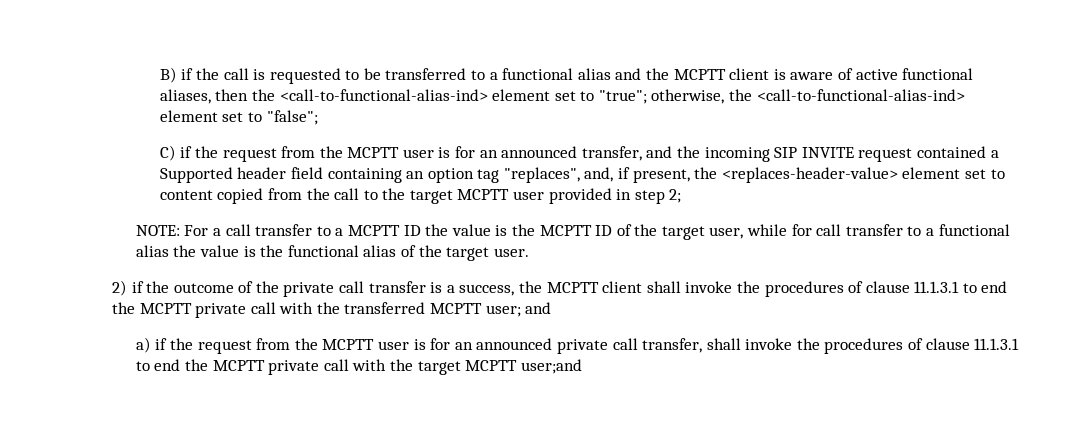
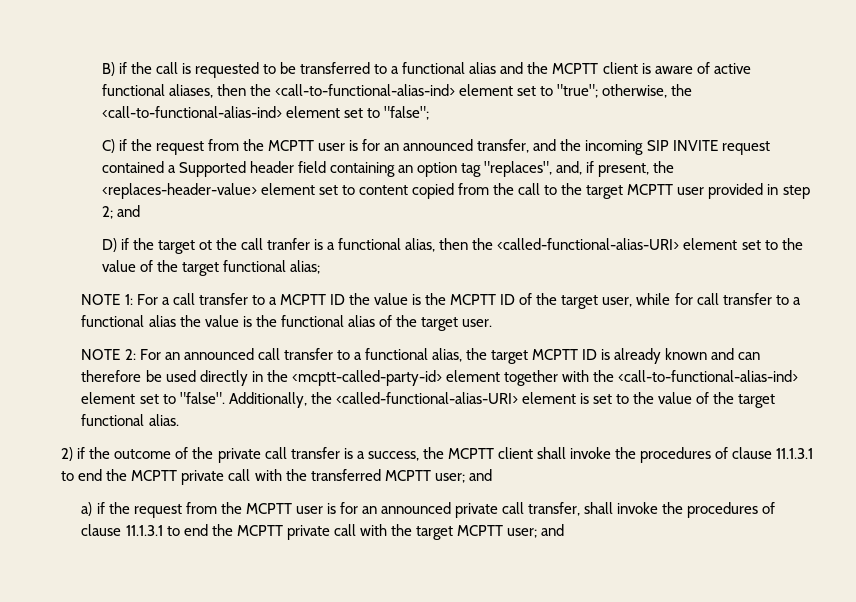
- C) if the request from the MCPTT user is for an announced transfer, and the incoming SIP INVITE request contained a Supported header field containing an option tag "replaces", and, if present, the <replaces-header-value> element set to content copied from the call to the target MCPTT user provided in step 2;
- NOTE:
+ C) if the request from the MCPTT user is for an announced transfer, and the incoming SIP INVITE request contained a Supported header field containing an option tag "replaces", and, if present, the <replaces-header-value> element set to content copied from the call to the target MCPTT user provided in step 2; and
+ D) if the target ot the call tranfer is a functional alias, then the <called-functional-alias-URI> element set to the value of the target functional alias;
+ NOTE 1:
+ NOTE 2: For an announced call transfer to a functional alias, the target MCPTT ID is already known and can therefore be used directly in the <mcptt-called-party-id> element together with the <call-to-functional-alias-ind> element set to "false". Additionally, the <called-functional-alias-URI> element is set to the value of the target functional alias.
- a) if the request from the MCPTT user is for an announced private call transfer, shall invoke the procedures of clause 11.1.3.1 to end the MCPTT private call with the target MCPTT user;and
+ a) if the request from the MCPTT user is for an announced private call transfer, shall invoke the procedures of clause 11.1.3.1 to end the MCPTT private call with the target MCPTT user; and

